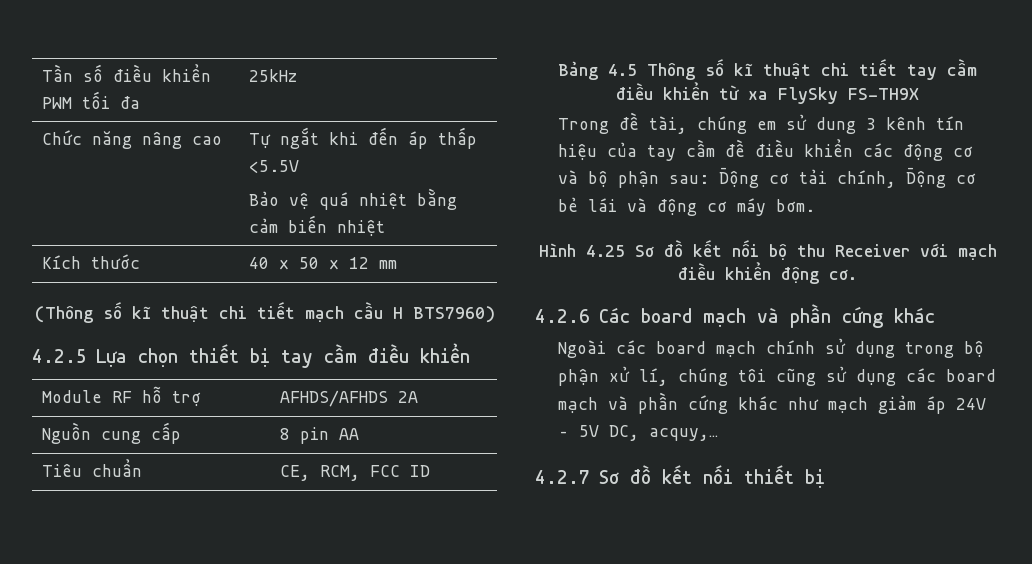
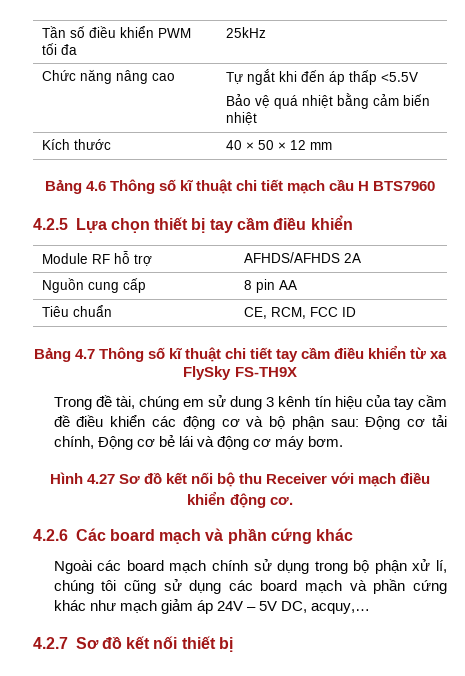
- (Thông số kĩ thuật chi tiết mạch cầu H BTS7960)
+ Bảng 4.6 Thông số kĩ thuật chi tiết mạch cầu H BTS7960
- Bảng 4.5 Thông số kĩ thuật chi tiết tay cầm điều khiển từ xa FlySky FS-TH9X
+ Bảng 4.7 Thông số kĩ thuật chi tiết tay cầm điều khiển từ xa FlySky FS-TH9X
- Hình 4.25 Sơ đồ kết nối bộ thu Receiver với mạch điều khiển động cơ.
+ Hình 4.27 Sơ đồ kết nối bộ thu Receiver với mạch điều khiển động cơ.

